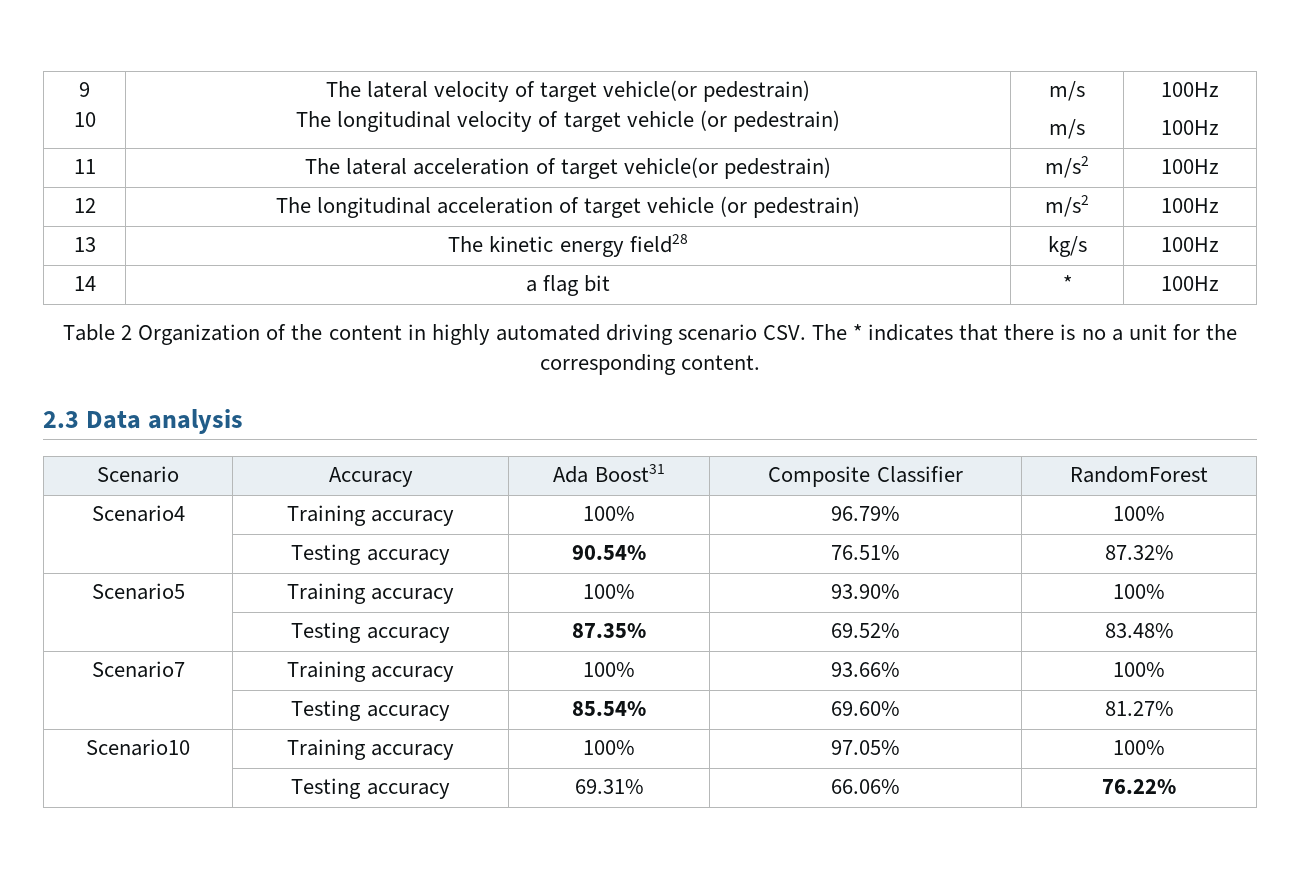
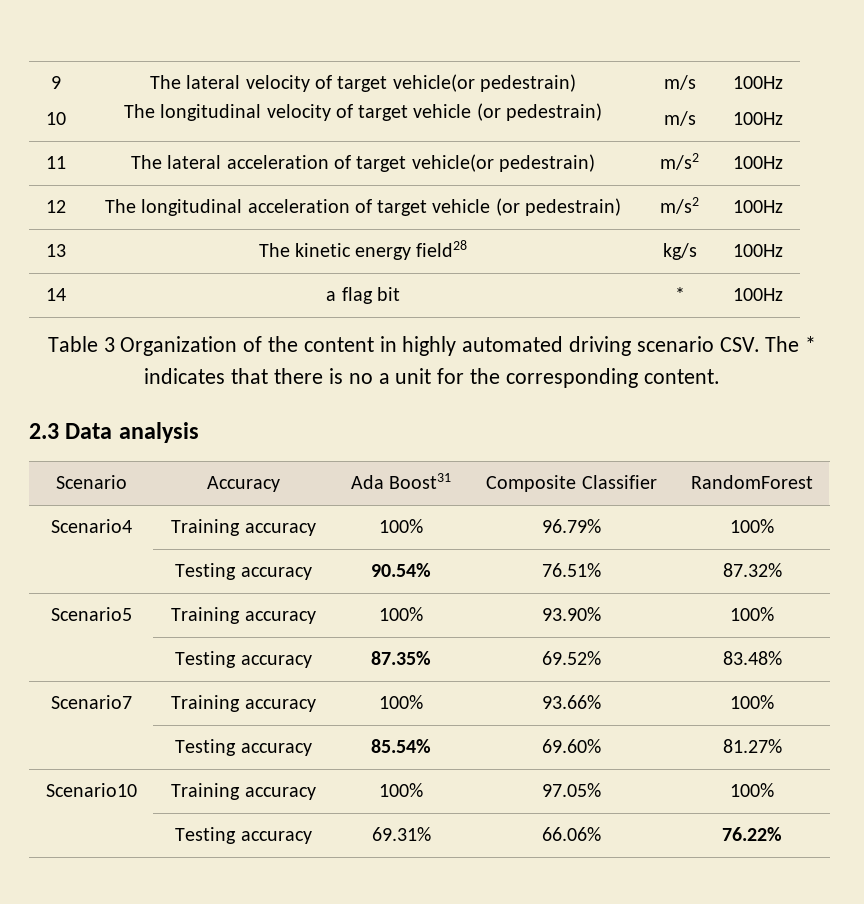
- Table 2 Organization of the content in highly automated driving scenario CSV. The * indicates that there is no a unit for the corresponding content.
+ Table 3 Organization of the content in highly automated driving scenario CSV. The * indicates that there is no a unit for the corresponding content.

